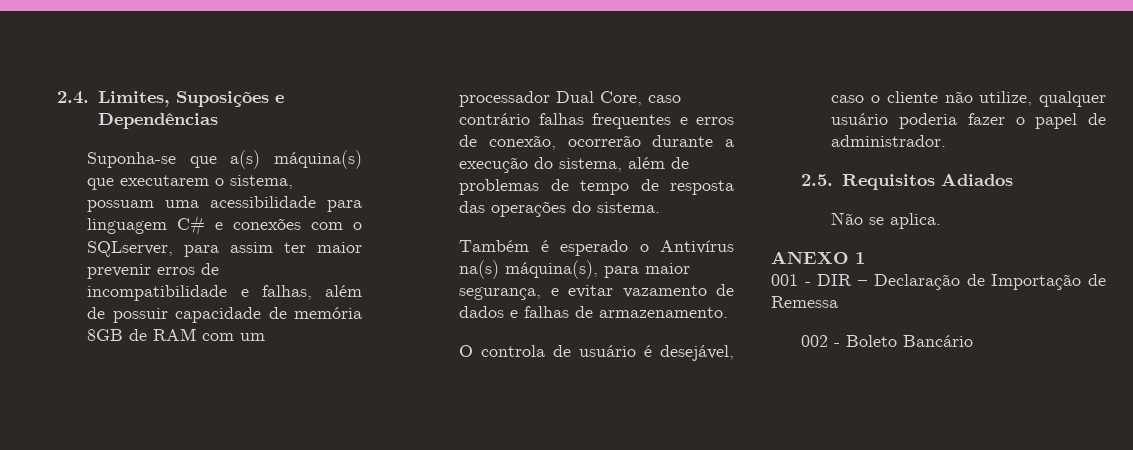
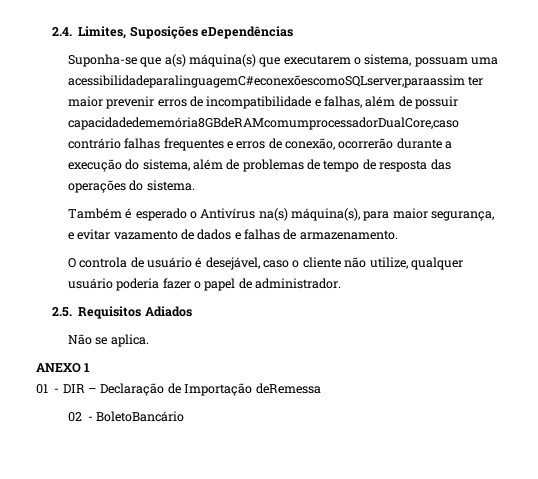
- 2.4. Limites, Suposições e Dependências
+ 2.4. Limites, Suposições eDependências
- Suponha-se que a(s) máquina(s) que executarem o sistema, possuam uma acessibilidade para linguagem C# e conexões com o SQLserver, para assim ter maior prevenir erros de incompatibilidade e falhas, além de possuir capacidade de memória 8GB de RAM com um processador Dual Core, caso contrário falhas frequentes e erros de conexão, ocorrerão durante a execução do sistema, além de problemas de tempo de resposta das operações do sistema.
+ Suponha-se que a(s) máquina(s) que executarem o sistema, possuam uma acessibilidadeparalinguagemC#econexõescomoSQLserver,paraassim ter maior prevenir erros de incompatibilidade e falhas, além de possuir capacidadedememória8GBdeRAMcomumprocessadorDualCore,caso contrário falhas frequentes e erros de conexão, ocorrerão durante a execução do sistema, além de problemas de tempo de resposta das operações do sistema.
- 001 - DIR – Declaração de Importação de Remessa
- 002 - Boleto Bancário
+ 01 - DIR – Declaração de Importação deRemessa
+ 02 - BoletoBancário

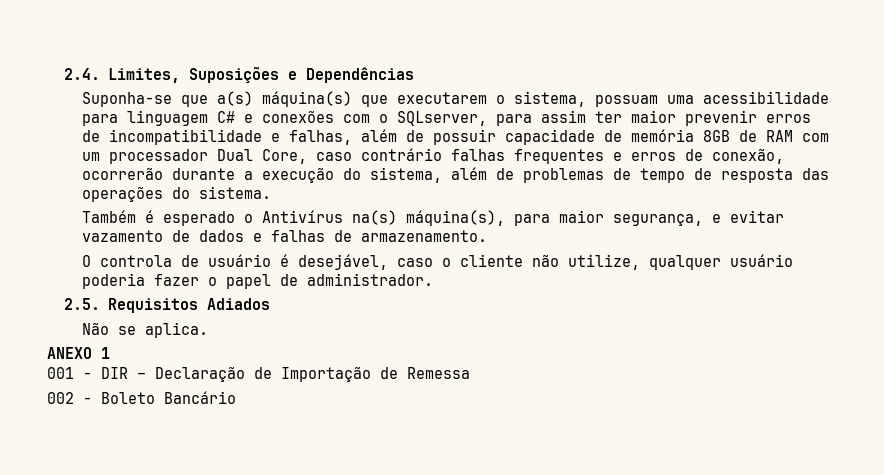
- 2.4. Limites, Suposições eDependências
+ 2.4. Limites, Suposições e Dependências
- Suponha-se que a(s) máquina(s) que executarem o sistema, possuam uma acessibilidadeparalinguagemC#econexõescomoSQLserver,paraassim ter maior prevenir erros de incompatibilidade e falhas, além de possuir capacidadedememória8GBdeRAMcomumprocessadorDualCore,caso contrário falhas frequentes e erros de conexão, ocorrerão durante a execução do sistema, além de problemas de tempo de resposta das operações do sistema.
+ Suponha-se que a(s) máquina(s) que executarem o sistema, possuam uma acessibilidade para linguagem C# e conexões com o SQLserver, para assim ter maior prevenir erros de incompatibilidade e falhas, além de possuir capacidade de memória 8GB de RAM com um processador Dual Core, caso contrário falhas frequentes e erros de conexão, ocorrerão durante a execução do sistema, além de problemas de tempo de resposta das operações do sistema.
- 01 - DIR – Declaração de Importação deRemessa
- 02 - BoletoBancário
+ 001 - DIR – Declaração de Importação de Remessa
+ 002 - Boleto Bancário

